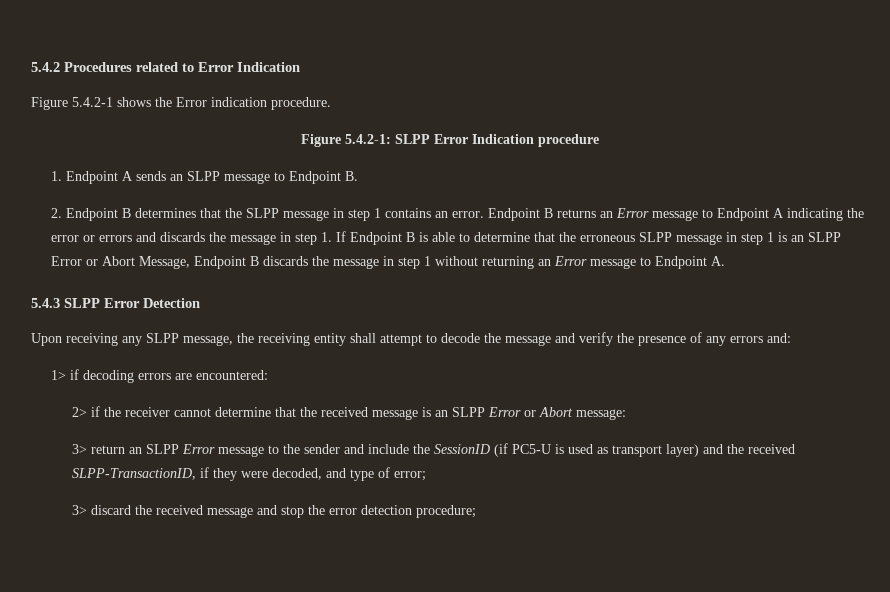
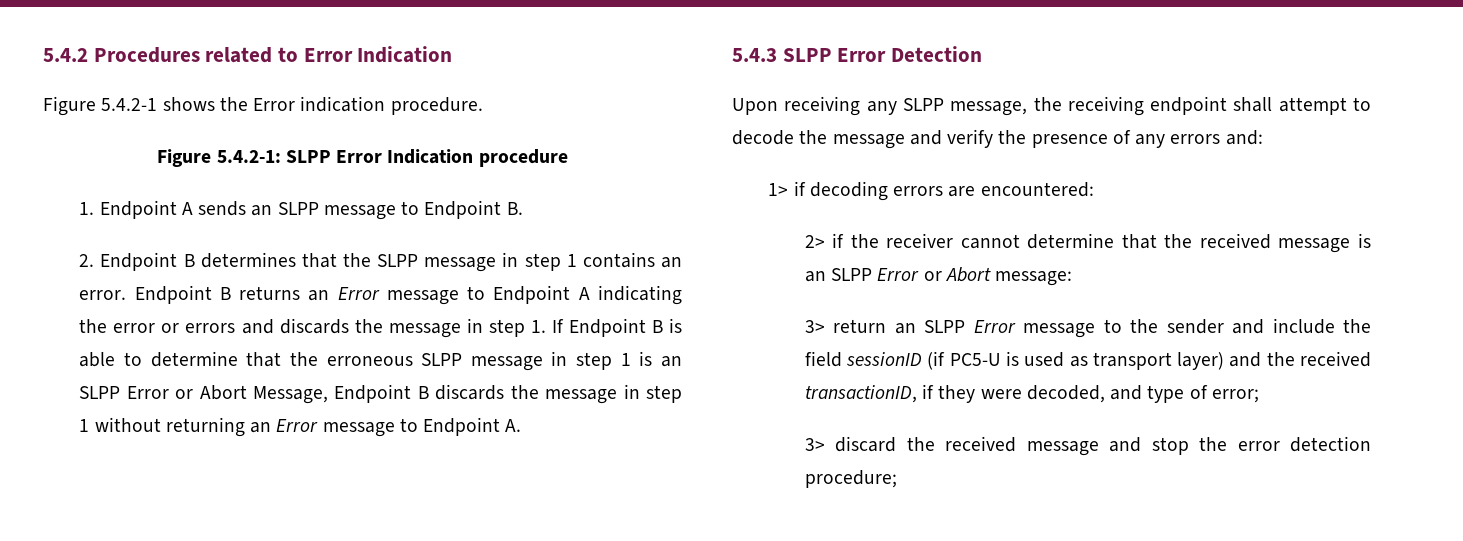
- Upon receiving any SLPP message, the receiving entity shall attempt to decode the message and verify the presence of any errors and:
+ Upon receiving any SLPP message, the receiving endpoint shall attempt to decode the message and verify the presence of any errors and:
- 3> return an SLPP Error message to the sender and include the SessionID (if PC5-U is used as transport layer) and the received SLPP-TransactionID, if they were decoded, and type of error;
+ 3> return an SLPP Error message to the sender and include the field sessionID (if PC5-U is used as transport layer) and the received transactionID, if they were decoded, and type of error;

